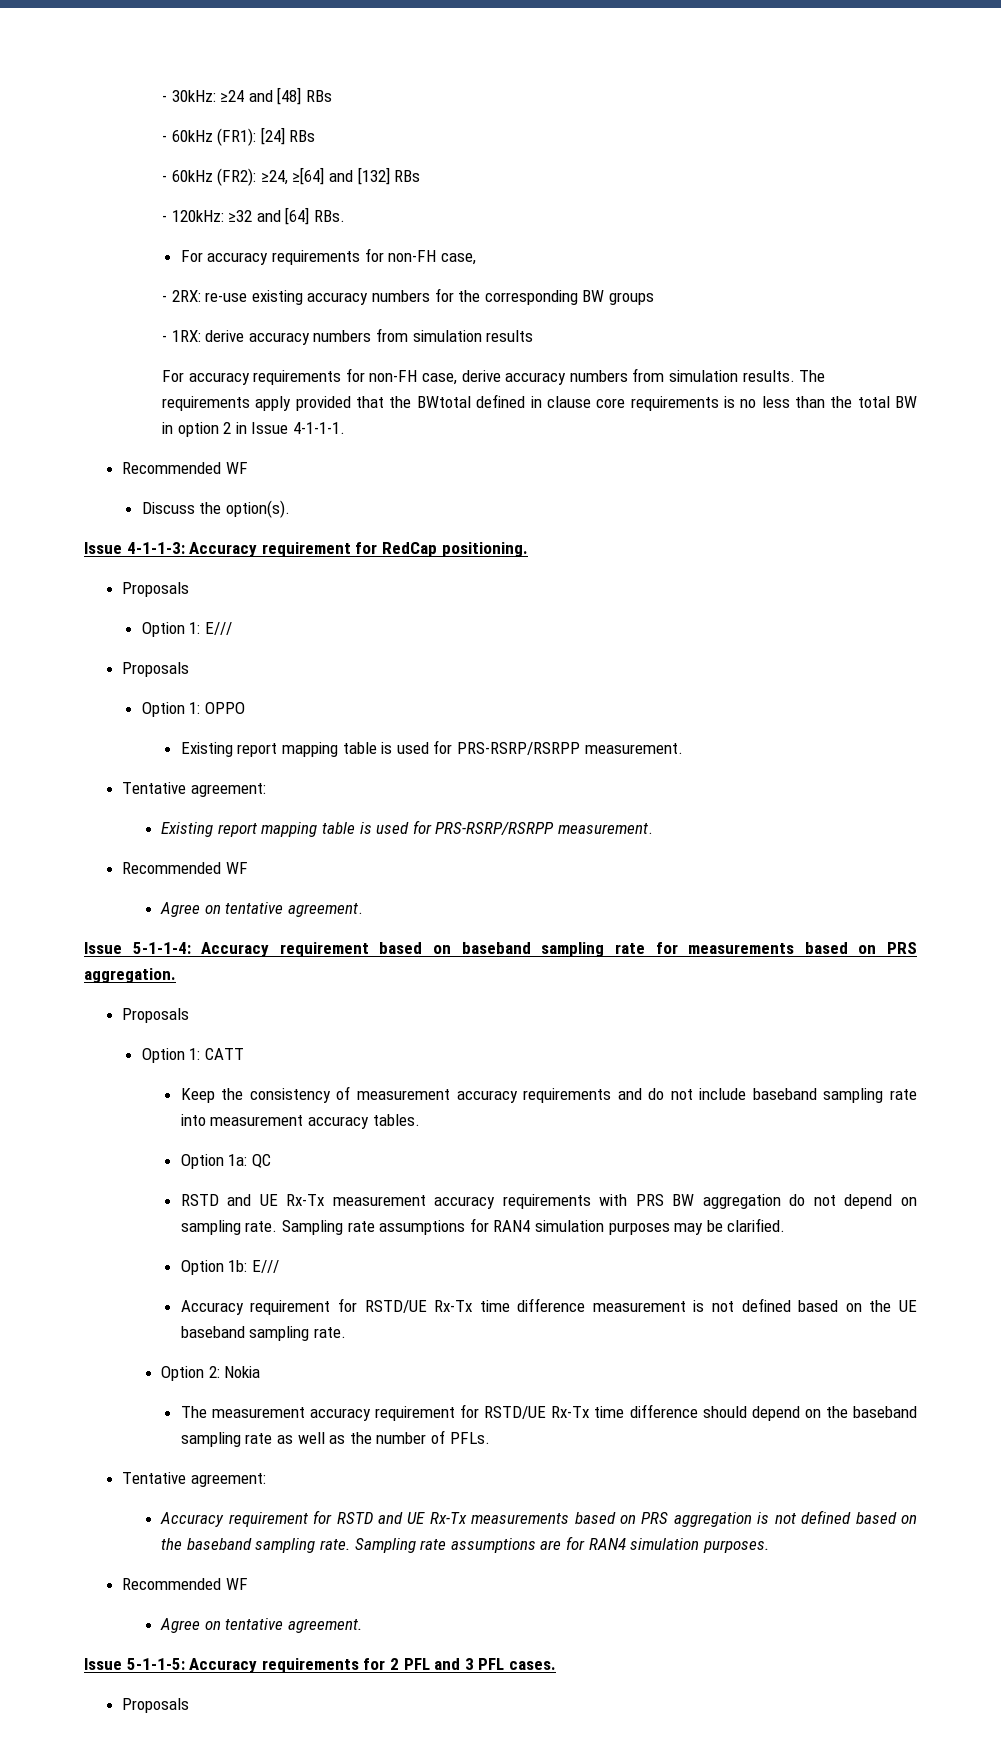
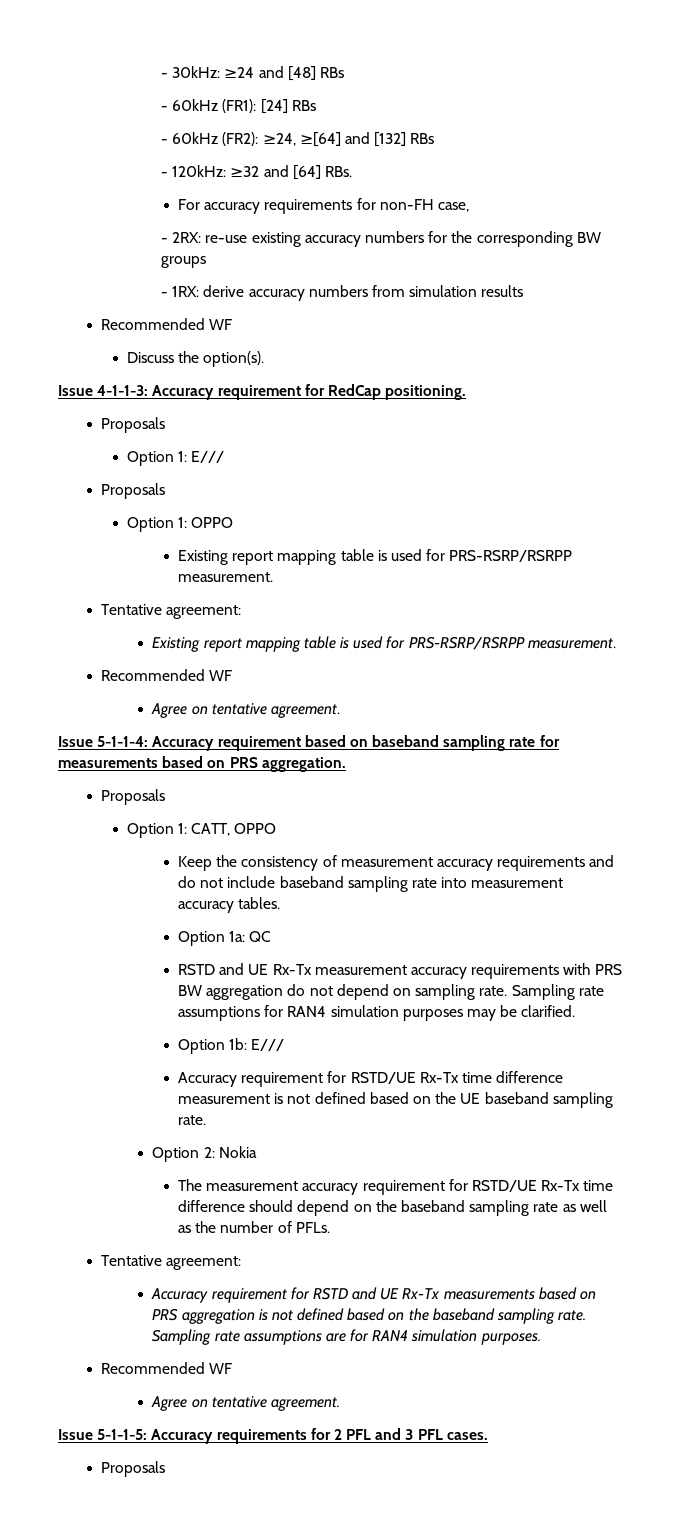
- For accuracy requirements for non-FH case, derive accuracy numbers from simulation results. The requirements apply provided that the BWtotal defined in clause core requirements is no less than the total BW in option 2 in Issue 4-1-1-1.
- Option 1: CATT
+ Option 1: CATT, OPPO

